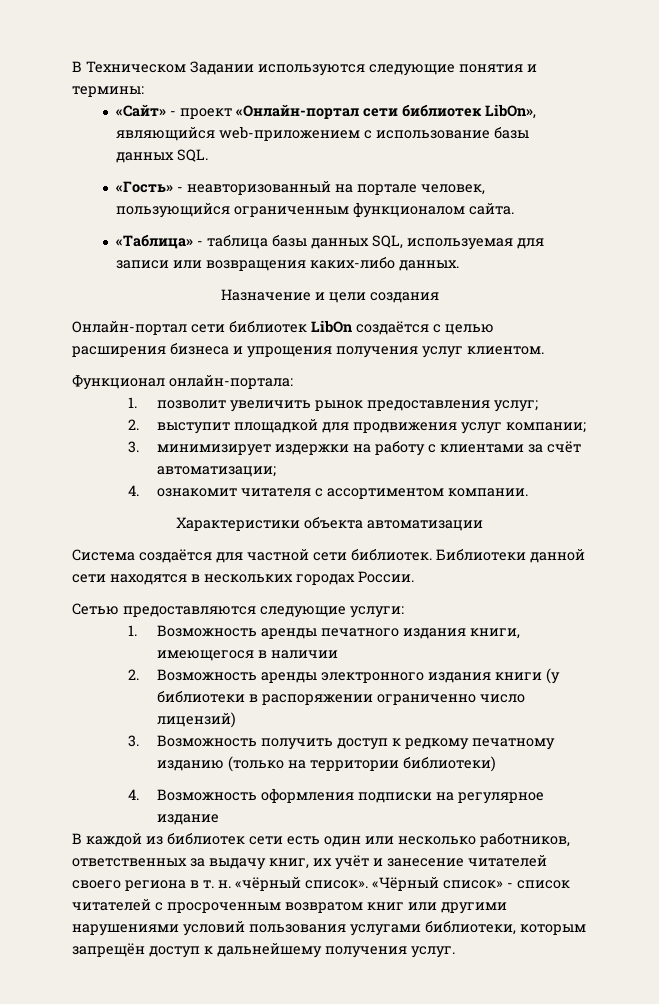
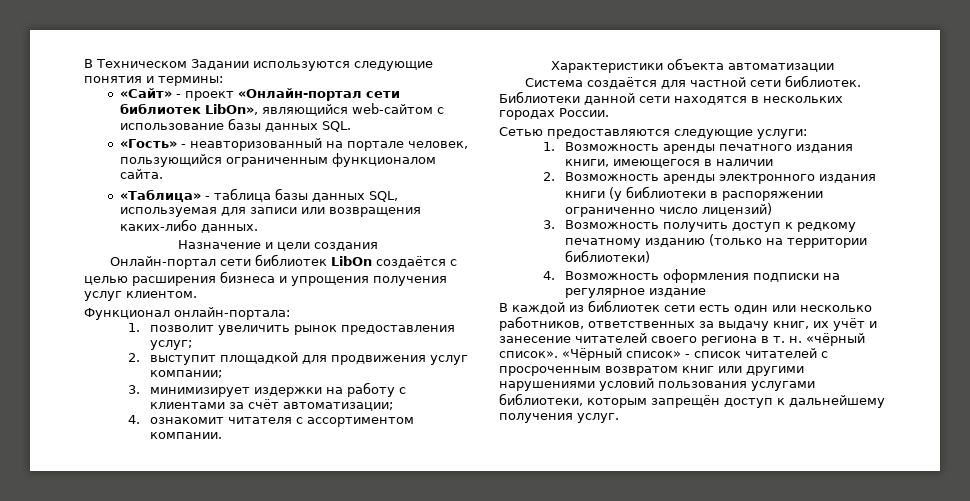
- «Сайт» - проект «Онлайн-портал сети библиотек LibOn», являющийся web-приложением с использование базы данных SQL.
+ «Сайт» - проект «Онлайн-портал сети библиотек LibOn», являющийся web-сайтом с использование базы данных SQL.

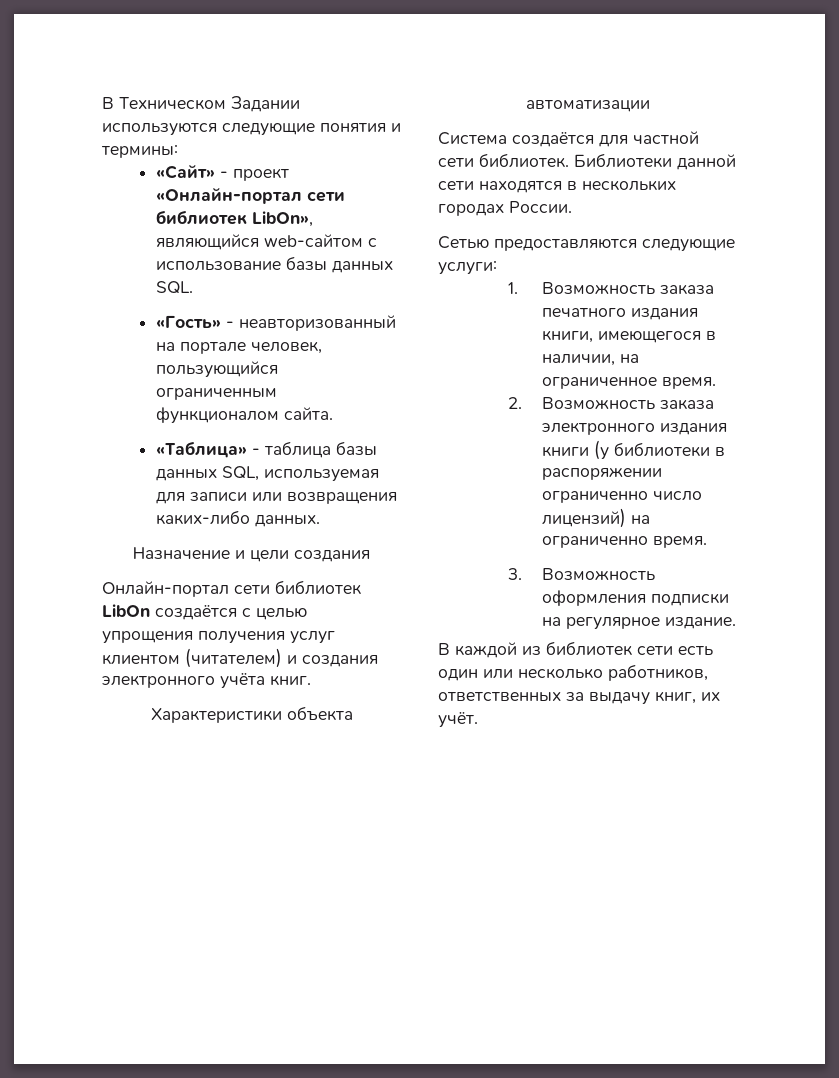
- Онлайн-портал сети библиотек LibOn создаётся с целью расширения бизнеса и упрощения получения услуг клиентом.
- Функционал онлайн-портала:
- 1. позволит увеличить рынок предоставления услуг;
- 2. выступит площадкой для продвижения услуг компании;
- 3. минимизирует издержки на работу с клиентами за счёт автоматизации;
- 4. ознакомит читателя с ассортиментом компании.
+ Онлайн-портал сети библиотек LibOn создаётся с целью упрощения получения услуг клиентом (читателем) и создания электронного учёта книг.
- 1. Возможность аренды печатного издания книги, имеющегося в наличии
+ 1. Возможность заказа печатного издания книги, имеющегося в наличии, на ограниченное время.
- 2. Возможность аренды электронного издания книги (у библиотеки в распоряжении ограниченно число лицензий)
- 3. Возможность получить доступ к редкому печатному изданию (только на территории библиотеки)
- 4. Возможность оформления подписки на регулярное издание
+ 2. Возможность заказа электронного издания книги (у библиотеки в распоряжении ограниченно число лицензий) на ограниченно время.
+ 3. Возможность оформления подписки на регулярное издание.
- В каждой из библиотек сети есть один или несколько работников, ответственных за выдачу книг, их учёт и занесение читателей своего региона в т. н. «чёрный список». «Чёрный список» - список читателей с просроченным возвратом книг или другими нарушениями условий пользования услугами библиотеки, которым запрещён доступ к дальнейшему получения услуг.
+ В каждой из библиотек сети есть один или несколько работников, ответственных за выдачу книг, их учёт.

